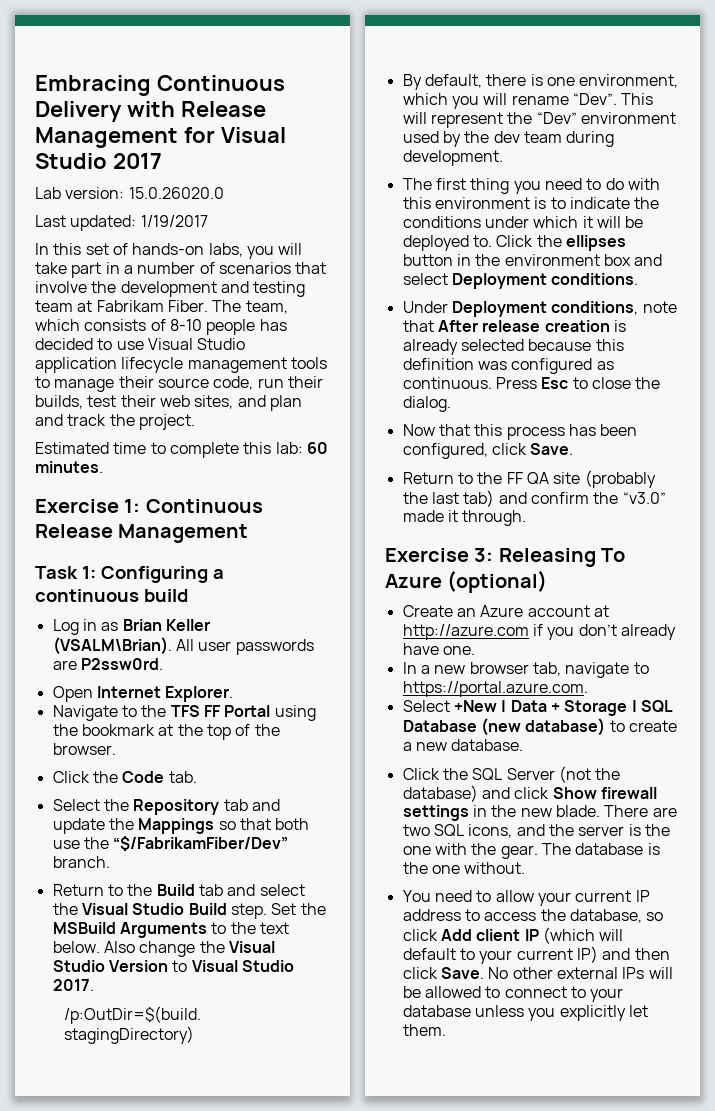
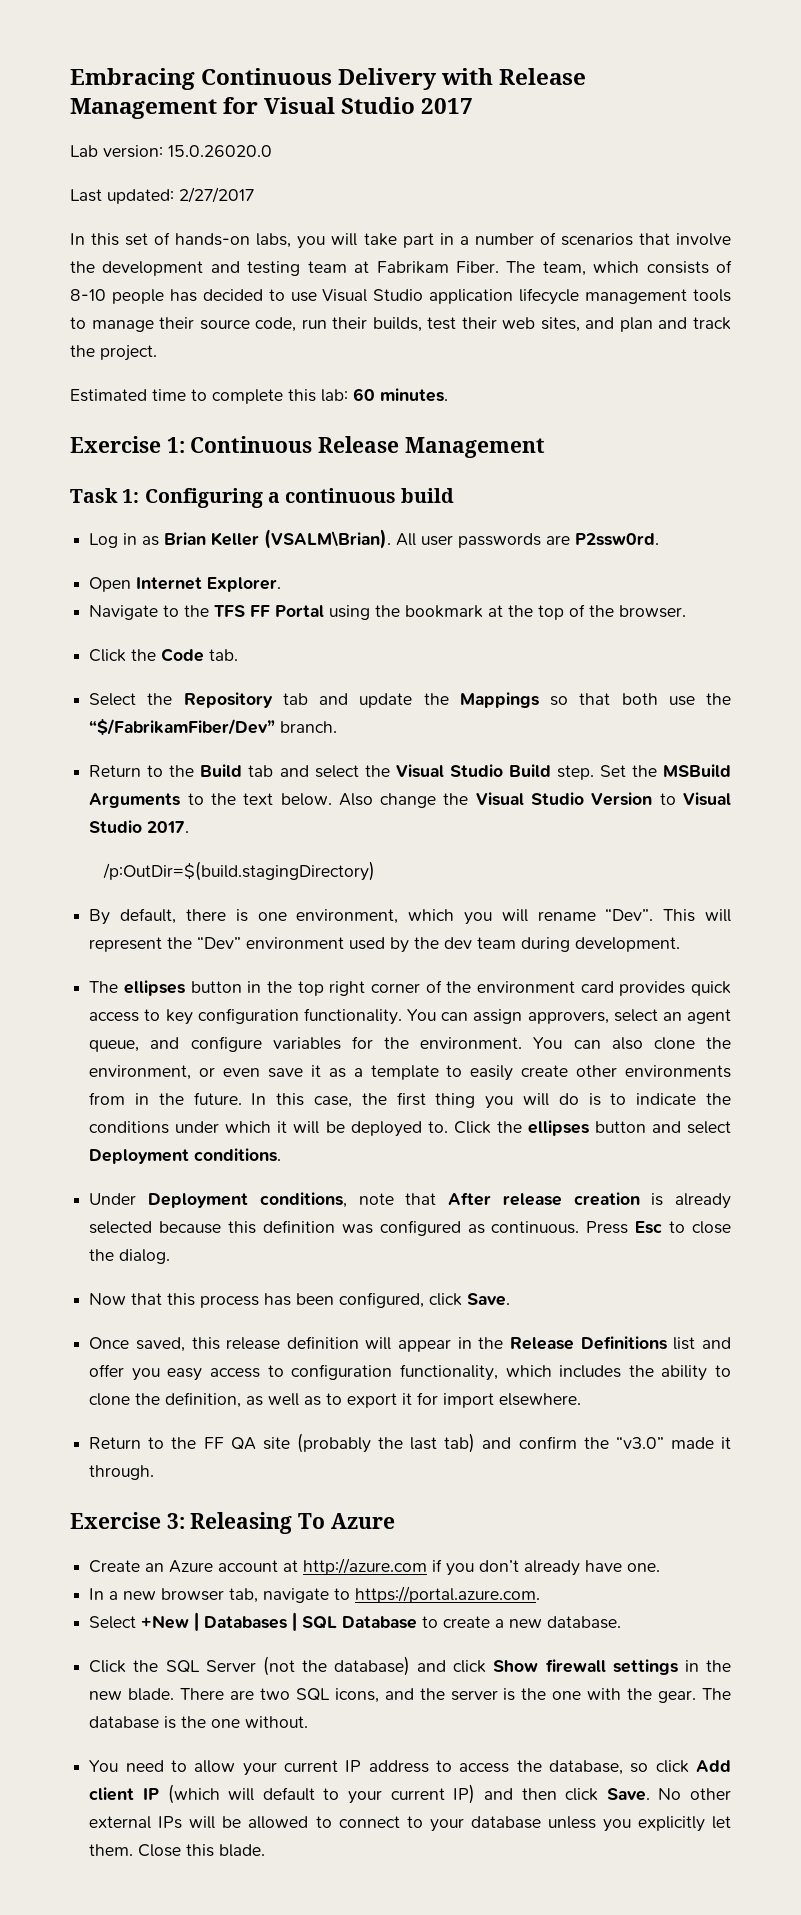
- Last updated: 1/19/2017
+ Last updated: 2/27/2017
- The first thing you need to do with this environment is to indicate the conditions under which it will be deployed to.
+ The ellipses button in the top right corner of the environment card provides quick access to key configuration functionality. You can assign approvers, select an agent queue, and configure variables for the environment. You can also clone the environment, or even save it as a template to easily create other environments from in the future. In this case, the first thing you will do is to indicate the conditions under which it will be deployed to.
- Click the ellipses button in the environment box and select Deployment conditions.
+ Click the ellipses button and select Deployment conditions.
+ Once saved, this release definition will appear in the Release Definitions list and offer you easy access to configuration functionality, which includes the ability to clone the definition, as well as to export it for import elsewhere.
- Exercise 3: Releasing To Azure (optional)
+ Exercise 3: Releasing To Azure
- Select +New | Data + Storage | SQL Database (new database) to create a new database.
+ Select +New | Databases | SQL Database to create a new database.
+ Close this blade.

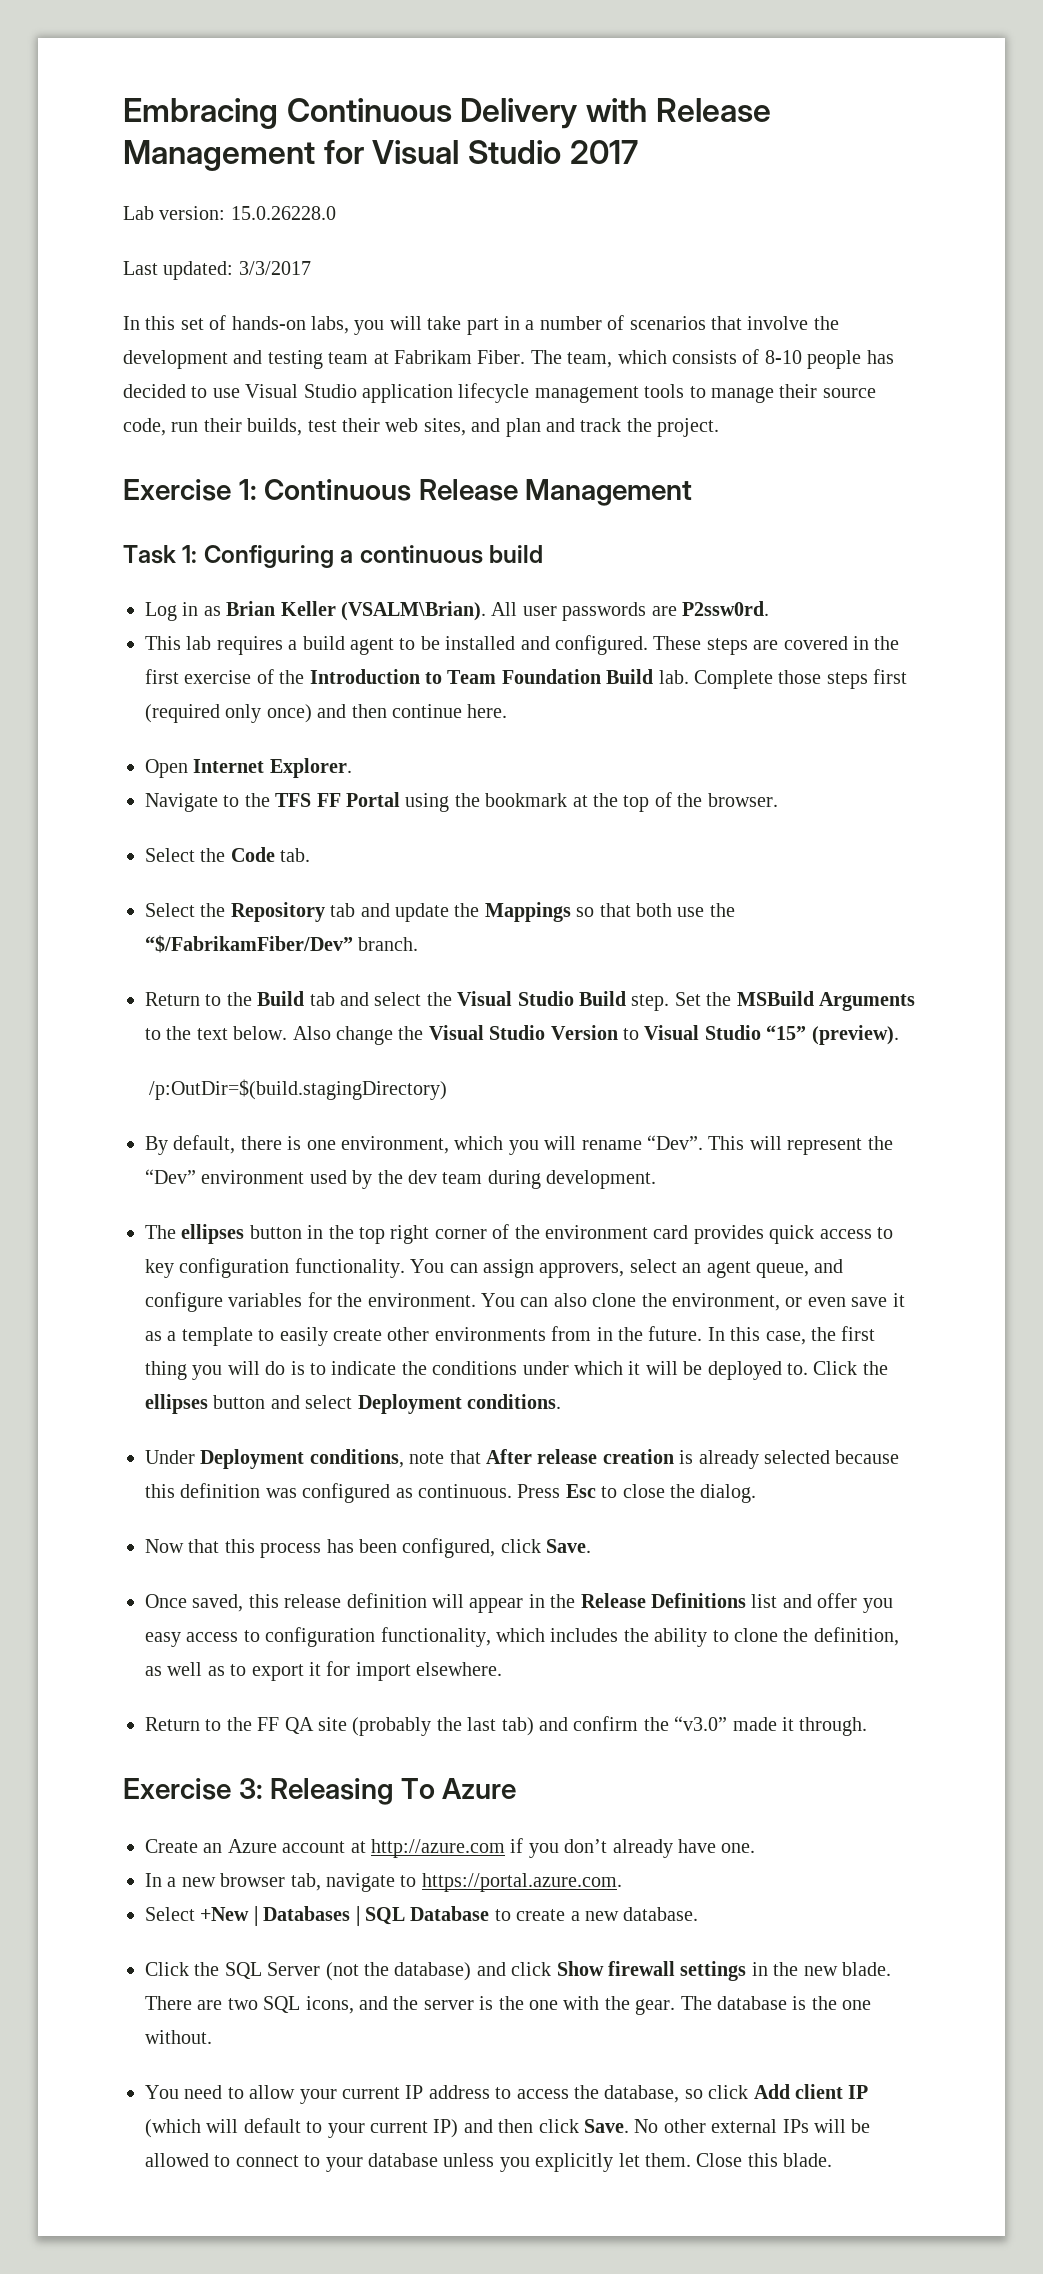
- Lab version: 15.0.26020.0
+ Lab version: 15.0.26228.0
- Last updated: 2/27/2017
+ Last updated: 3/3/2017
- Estimated time to complete this lab: 60 minutes.
+ This lab requires a build agent to be installed and configured. These steps are covered in the first exercise of the Introduction to Team Foundation Build lab. Complete those steps first (required only once) and then continue here.
- Click the Code tab.
+ Select the Code tab.
- Also change the Visual Studio Version to Visual Studio 2017.
+ Also change the Visual Studio Version to Visual Studio “15” (preview).

